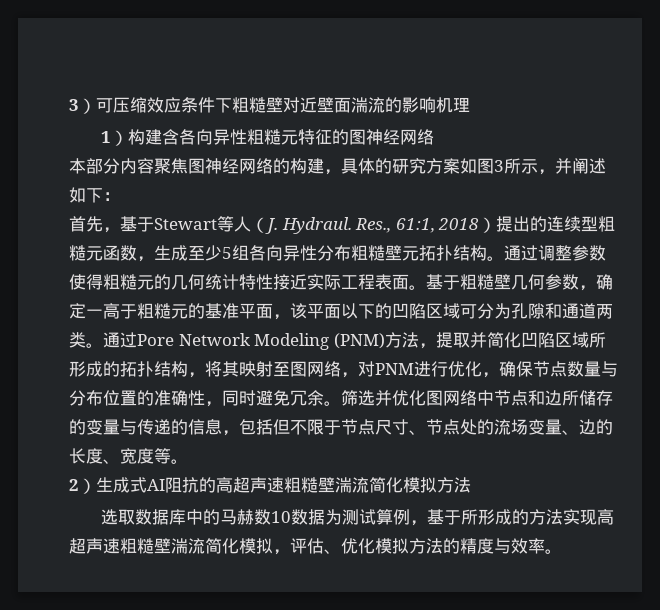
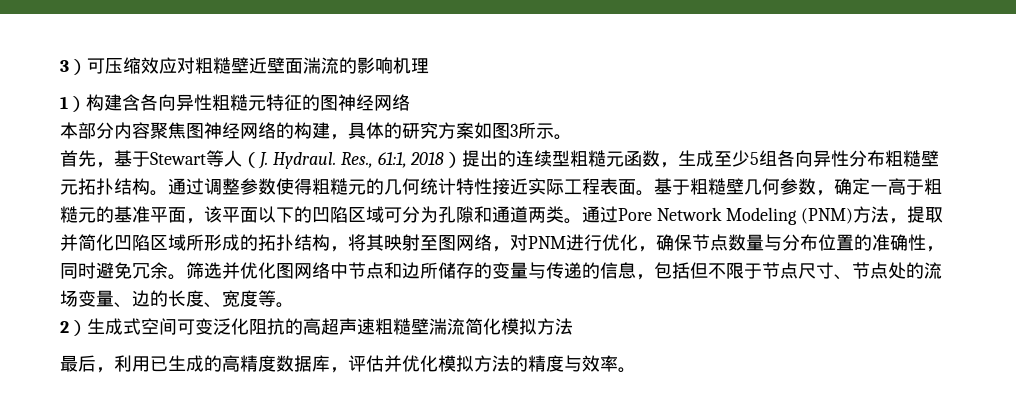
- 3）可压缩效应条件下粗糙壁对近壁面湍流的影响机理
+ 3）可压缩效应对粗糙壁近壁面湍流的影响机理
- 本部分内容聚焦图神经网络的构建，具体的研究方案如图3所示，并阐述如下：
+ 本部分内容聚焦图神经网络的构建，具体的研究方案如图3所示。
- 2）生成式AI阻抗的高超声速粗糙壁湍流简化模拟方法
+ 2）生成式空间可变泛化阻抗的高超声速粗糙壁湍流简化模拟方法
- 选取数据库中的马赫数10数据为测试算例，基于所形成的方法实现高超声速粗糙壁湍流简化模拟，评估、优化模拟方法的精度与效率。
+ 最后，利用已生成的高精度数据库，评估并优化模拟方法的精度与效率。

